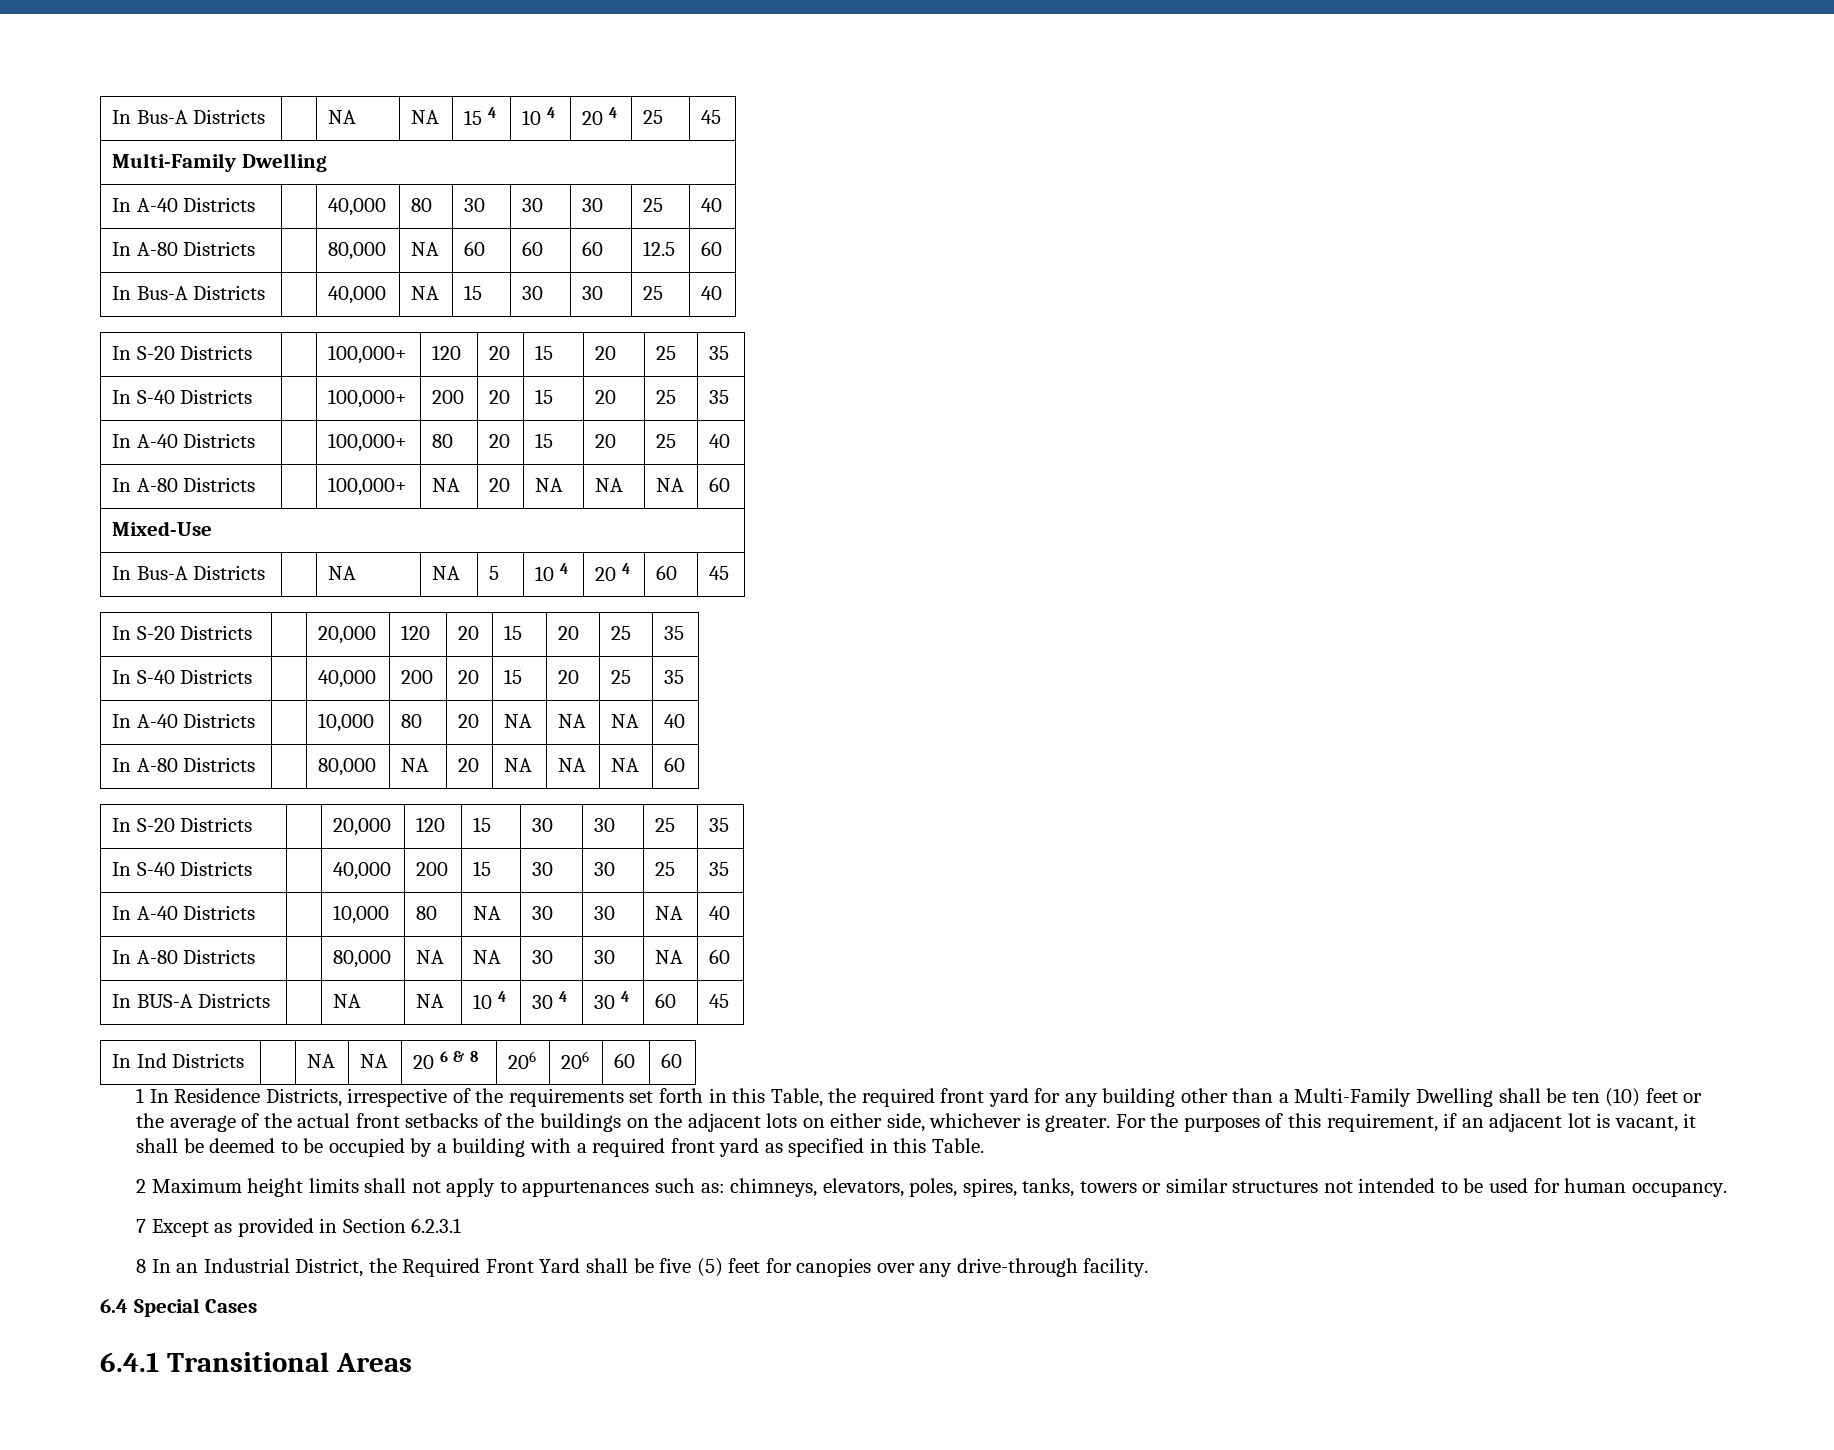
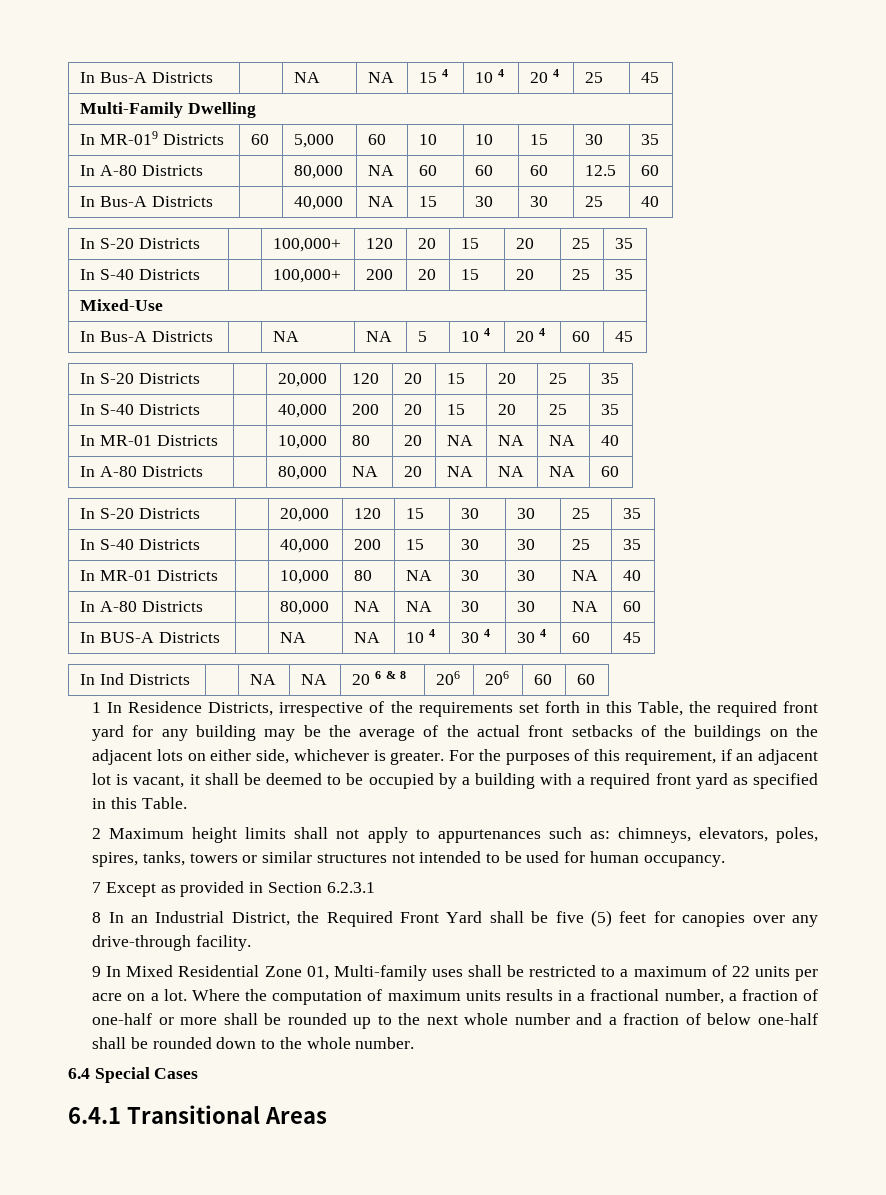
- In A-40 Districts | | 40,000 | 80 | 30 | 30 | 30 | 25 | 40
+ In MR-019 Districts | 60 | 5,000 | 60 | 10 | 10 | 15 | 30 | 35
- In A-40 Districts | | 100,000+ | 80 | 20 | 15 | 20 | 25 | 40
- In A-80 Districts | | 100,000+ | NA | 20 | NA | NA | NA | 60
- In A-40 Districts | | 10,000 | 80 | 20 | NA | NA | NA | 40
+ In MR-01 Districts | | 10,000 | 80 | 20 | NA | NA | NA | 40
- In A-40 Districts | | 10,000 | 80 | NA | 30 | 30 | NA | 40
+ In MR-01 Districts | | 10,000 | 80 | NA | 30 | 30 | NA | 40
- 1 In Residence Districts, irrespective of the requirements set forth in this Table, the required front yard for any building other than a Multi-Family Dwelling shall be ten (10) feet or the average of the actual front setbacks of the buildings on the adjacent lots on either side, whichever is greater.
+ 1 In Residence Districts, irrespective of the requirements set forth in this Table, the required front yard for any building may be the average of the actual front setbacks of the buildings on the adjacent lots on either side, whichever is greater.
+ 9 In Mixed Residential Zone 01, Multi-family uses shall be restricted to a maximum of 22 units per acre on a lot. Where the computation of maximum units results in a fractional number, a fraction of one-half or more shall be rounded up to the next whole number and a fraction of below one-half shall be rounded down to the whole number.

